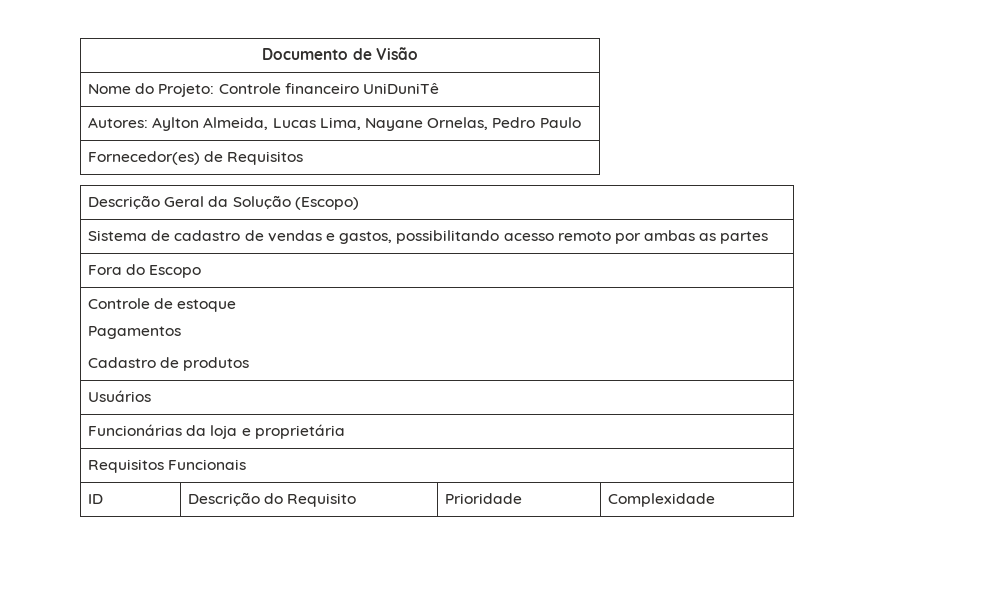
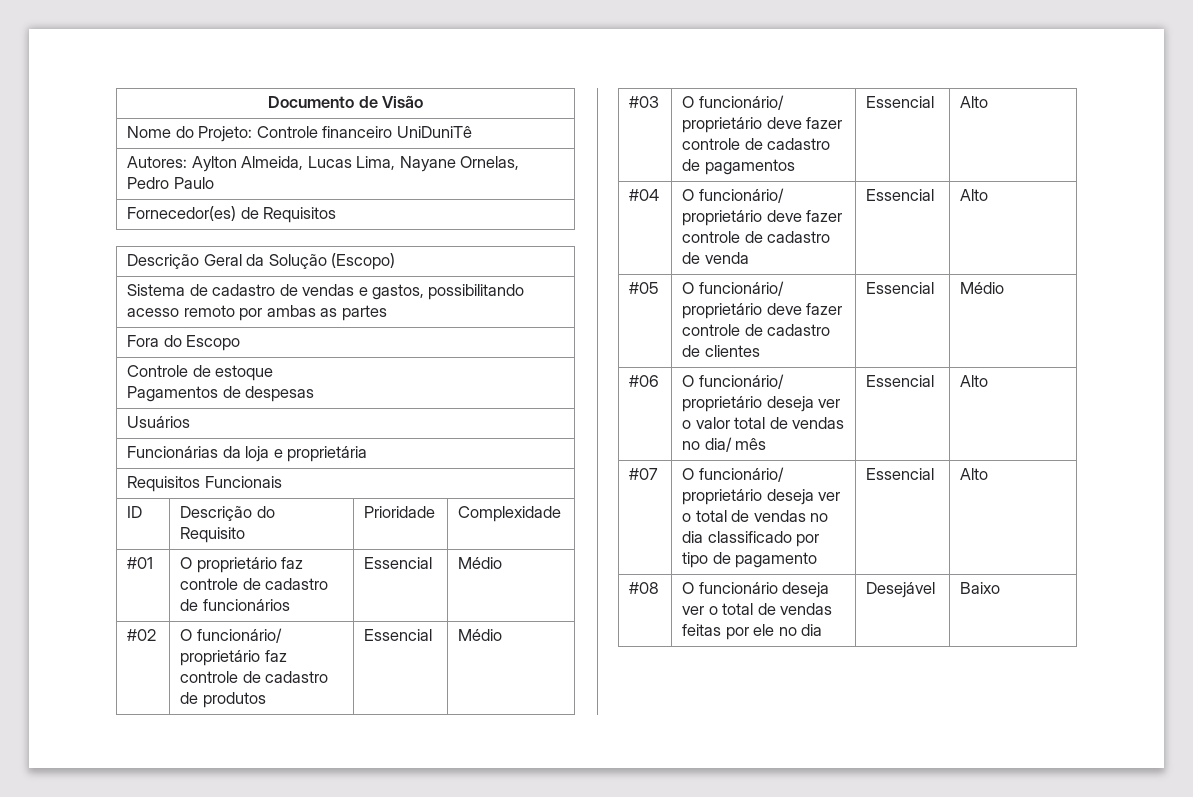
  Controle de estoque
- Pagamentos
- Cadastro de produtos
+ Pagamentos de despesas
+ #01 | O proprietário faz controle de cadastro de funcionários | Essencial | Médio
+ #02 | O funcionário/ proprietário faz controle de cadastro de produtos | Essencial | Médio
+ #03 | O funcionário/ proprietário deve fazer controle de cadastro de pagamentos | Essencial | Alto
+ #04 | O funcionário/ proprietário deve fazer controle de cadastro de venda | Essencial | Alto
+ #05 | O funcionário/ proprietário deve fazer controle de cadastro de clientes | Essencial | Médio
+ #06 | O funcionário/ proprietário deseja ver o valor total de vendas no dia/ mês | Essencial | Alto
+ #07 | O funcionário/ proprietário deseja ver o total de vendas no dia classificado por tipo de pagamento | Essencial | Alto
+ #08 | O funcionário deseja ver o total de vendas feitas por ele no dia | Desejável | Baixo

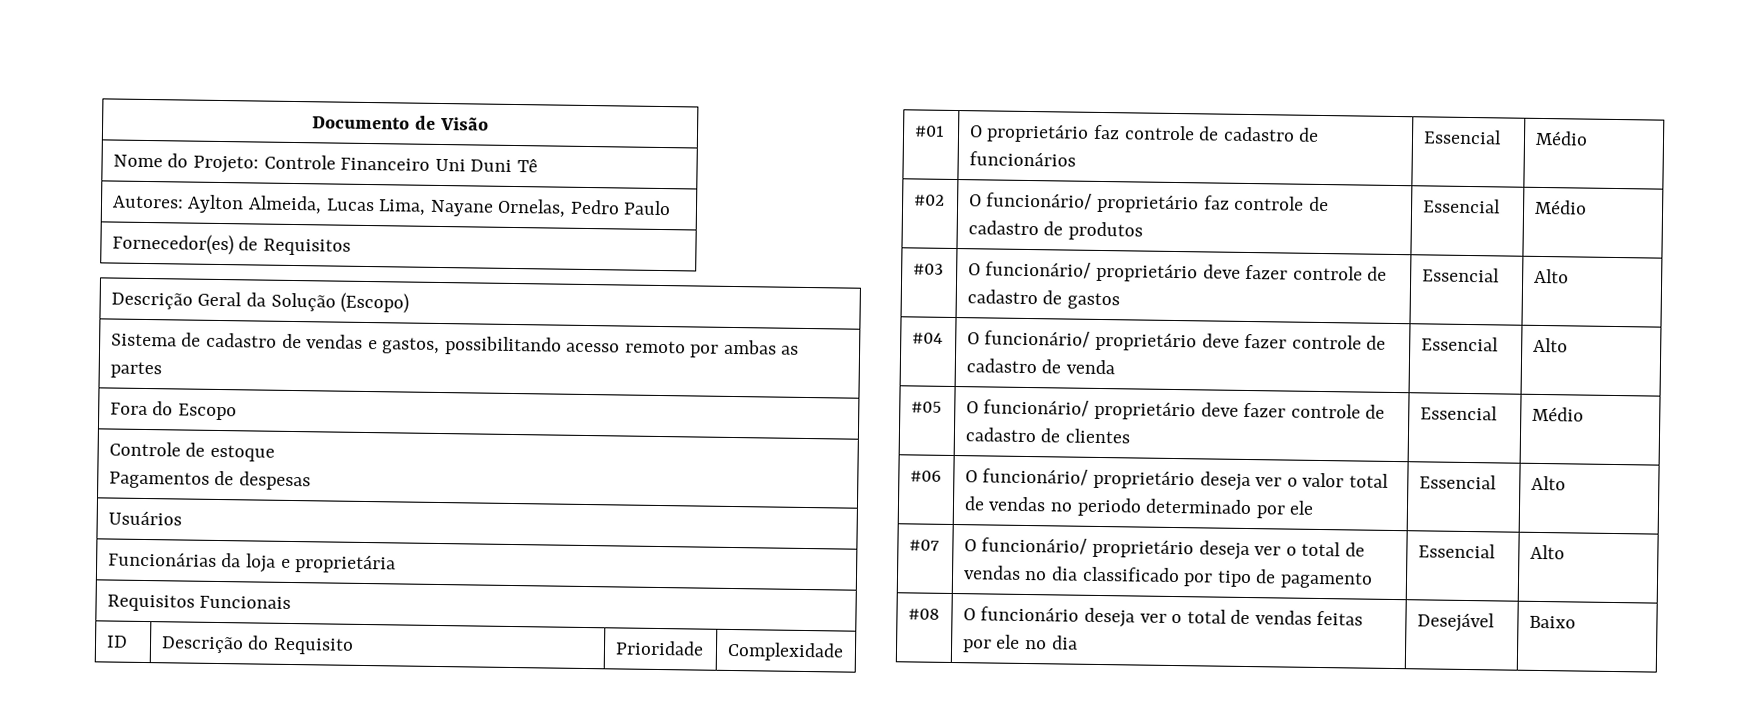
- Nome do Projeto: Controle financeiro UniDuniTê
+ Nome do Projeto: Controle Financeiro Uni Duni Tê
- #03 | O funcionário/ proprietário deve fazer controle de cadastro de pagamentos | Essencial | Alto
+ #03 | O funcionário/ proprietário deve fazer controle de cadastro de gastos | Essencial | Alto
- #06 | O funcionário/ proprietário deseja ver o valor total de vendas no dia/ mês | Essencial | Alto
+ #06 | O funcionário/ proprietário deseja ver o valor total de vendas no periodo determinado por ele | Essencial | Alto

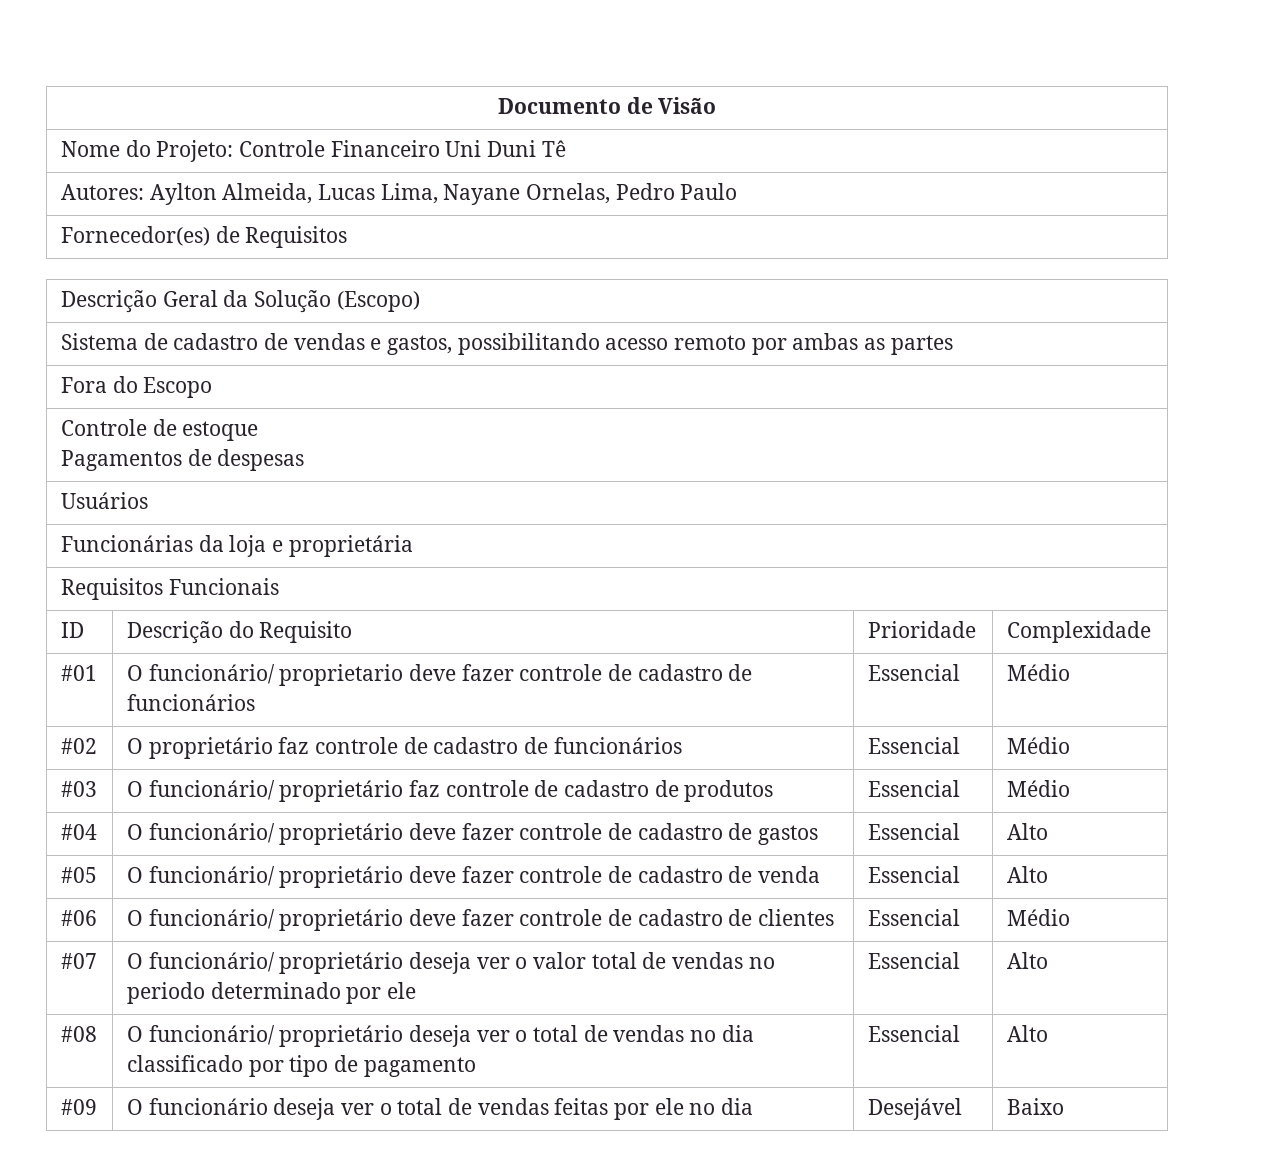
- #01 | O proprietário faz controle de cadastro de funcionários | Essencial | Médio
+ #01 | O funcionário/ proprietario deve fazer controle de cadastro de funcionários | Essencial | Médio
+ #02 | O proprietário faz controle de cadastro de funcionários | Essencial | Médio
- #02 | O funcionário/ proprietário faz controle de cadastro de produtos | Essencial | Médio
+ #03 | O funcionário/ proprietário faz controle de cadastro de produtos | Essencial | Médio
- #03 | O funcionário/ proprietário deve fazer controle de cadastro de gastos | Essencial | Alto
+ #04 | O funcionário/ proprietário deve fazer controle de cadastro de gastos | Essencial | Alto
- #04 | O funcionário/ proprietário deve fazer controle de cadastro de venda | Essencial | Alto
+ #05 | O funcionário/ proprietário deve fazer controle de cadastro de venda | Essencial | Alto
- #05 | O funcionário/ proprietário deve fazer controle de cadastro de clientes | Essencial | Médio
+ #06 | O funcionário/ proprietário deve fazer controle de cadastro de clientes | Essencial | Médio
- #06 | O funcionário/ proprietário deseja ver o valor total de vendas no periodo determinado por ele | Essencial | Alto
+ #07 | O funcionário/ proprietário deseja ver o valor total de vendas no periodo determinado por ele | Essencial | Alto
- #07 | O funcionário/ proprietário deseja ver o total de vendas no dia classificado por tipo de pagamento | Essencial | Alto
+ #08 | O funcionário/ proprietário deseja ver o total de vendas no dia classificado por tipo de pagamento | Essencial | Alto
- #08 | O funcionário deseja ver o total de vendas feitas por ele no dia | Desejável | Baixo
+ #09 | O funcionário deseja ver o total de vendas feitas por ele no dia | Desejável | Baixo

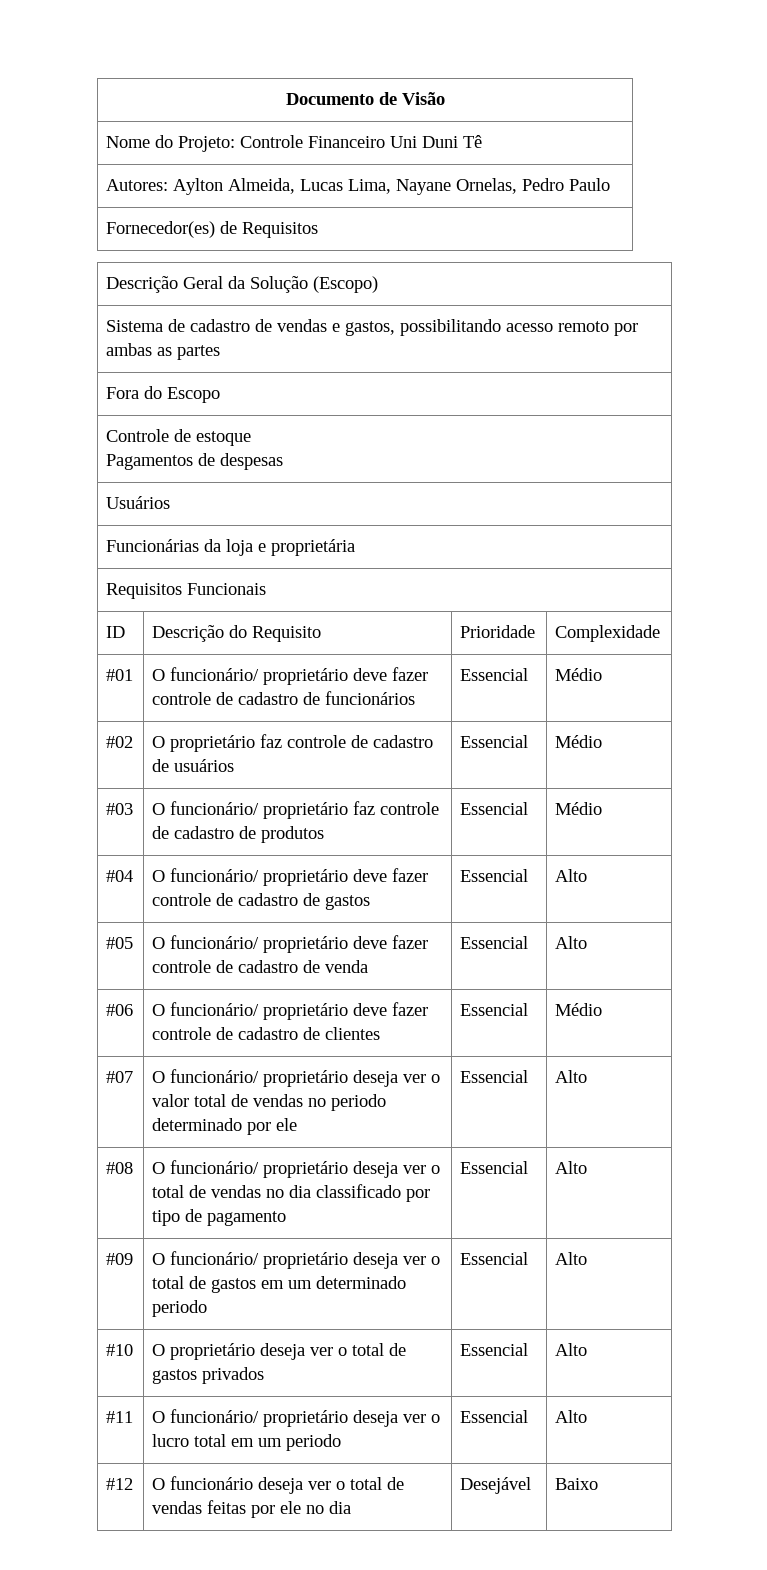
- #01 | O funcionário/ proprietario deve fazer controle de cadastro de funcionários | Essencial | Médio
+ #01 | O funcionário/ proprietário deve fazer controle de cadastro de funcionários | Essencial | Médio
- #02 | O proprietário faz controle de cadastro de funcionários | Essencial | Médio
+ #02 | O proprietário faz controle de cadastro de usuários | Essencial | Médio
- #09 | O funcionário deseja ver o total de vendas feitas por ele no dia | Desejável | Baixo
+ #09 | O funcionário/ proprietário deseja ver o total de gastos em um determinado periodo | Essencial | Alto
+ #10 | O proprietário deseja ver o total de gastos privados | Essencial | Alto
+ #11 | O funcionário/ proprietário deseja ver o lucro total em um periodo | Essencial | Alto
+ #12 | O funcionário deseja ver o total de vendas feitas por ele no dia | Desejável | Baixo

